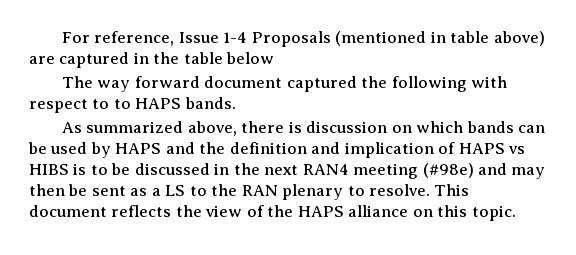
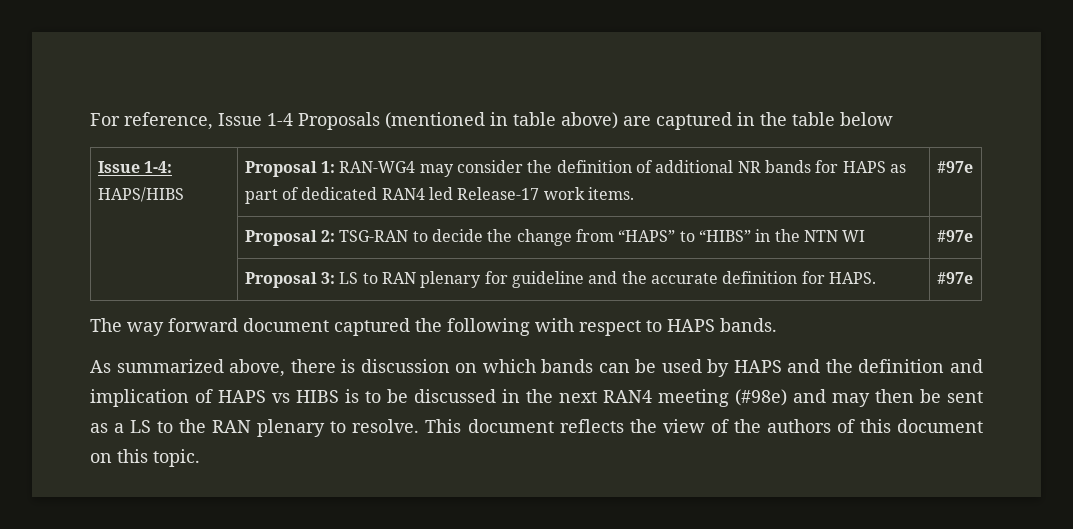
+ Issue 1-4: HAPS/HIBS | Proposal 1: RAN-WG4 may consider the definition of additional NR bands for HAPS as part of dedicated RAN4 led Release-17 work items. | #97e
+ | Proposal 2: TSG-RAN to decide the change from “HAPS” to “HIBS” in the NTN WI | #97e
+ | Proposal 3: LS to RAN plenary for guideline and the accurate definition for HAPS. | #97e
- The way forward document captured the following with respect to to HAPS bands.
+ The way forward document captured the following with respect to HAPS bands.
- This document reflects the view of the HAPS alliance on this topic.
+ This document reflects the view of the authors of this document on this topic.

